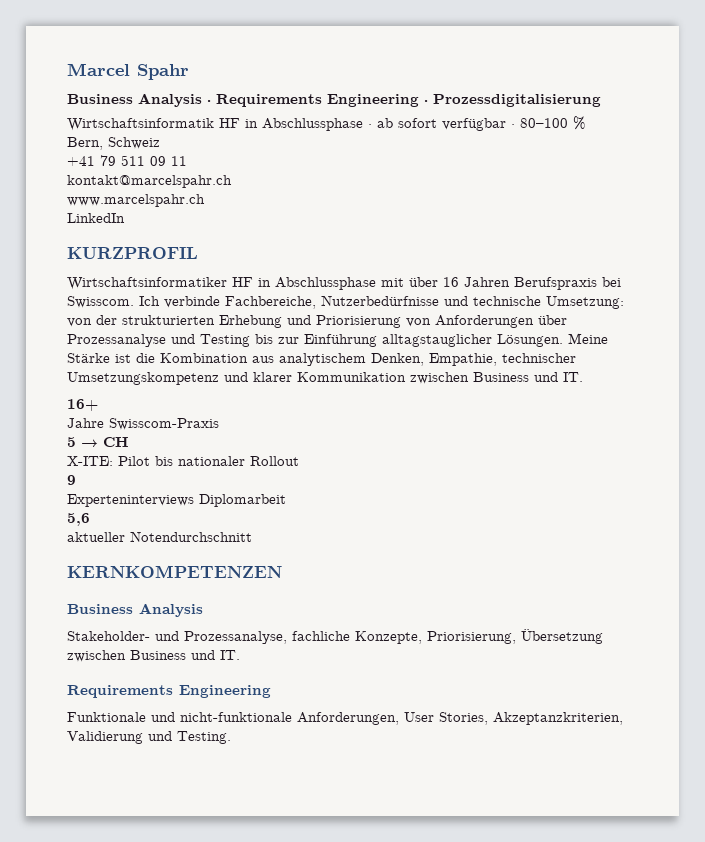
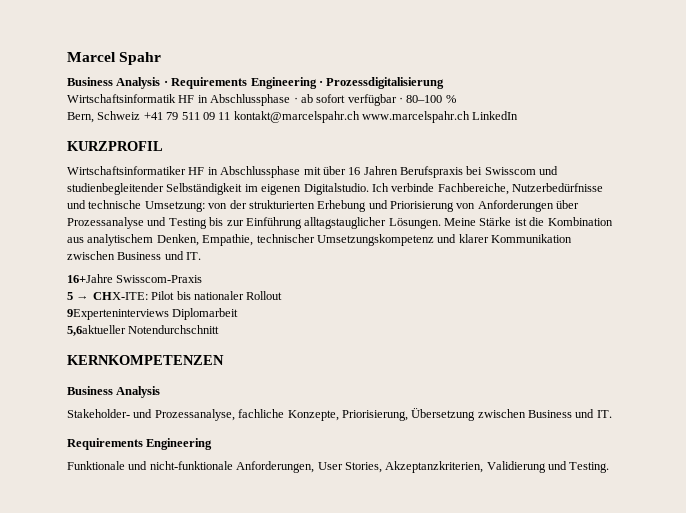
- Bern, Schweiz
- +41 79 511 09 11
- kontakt@marcelspahr.ch
- www.marcelspahr.ch
- LinkedIn
+ Bern, Schweiz +41 79 511 09 11 kontakt@marcelspahr.ch www.marcelspahr.ch LinkedIn
- Wirtschaftsinformatiker HF in Abschlussphase mit über 16 Jahren Berufspraxis bei Swisscom.
+ Wirtschaftsinformatiker HF in Abschlussphase mit über 16 Jahren Berufspraxis bei Swisscom und studienbegleitender Selbständigkeit im eigenen Digitalstudio.
- 16+
- Jahre Swisscom-Praxis
+ 16+Jahre Swisscom-Praxis
- 5 → CH
- X-ITE: Pilot bis nationaler Rollout
+ 5 → CHX-ITE: Pilot bis nationaler Rollout
- 9
- Experteninterviews Diplomarbeit
+ 9Experteninterviews Diplomarbeit
- 5,6
- aktueller Notendurchschnitt
+ 5,6aktueller Notendurchschnitt

